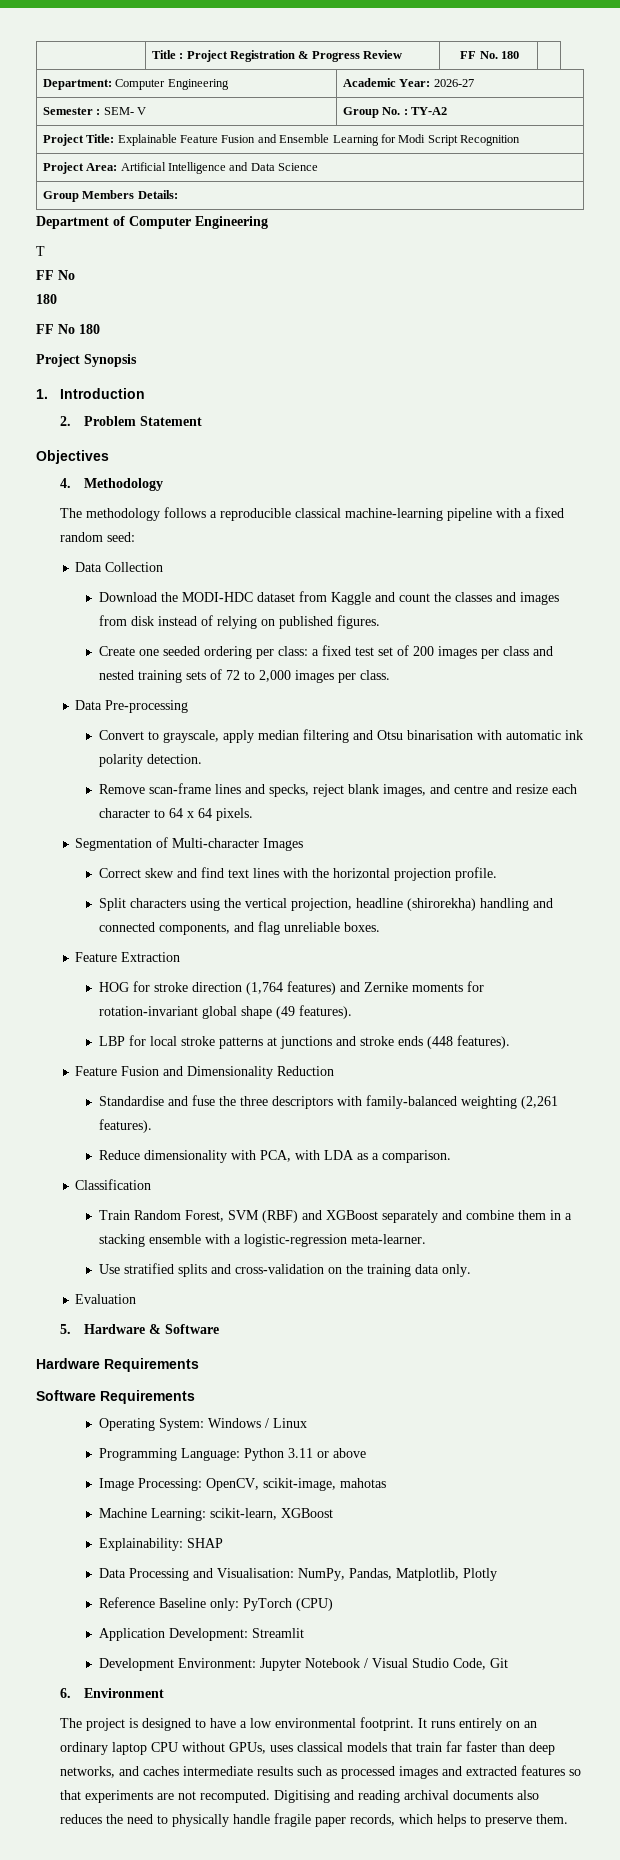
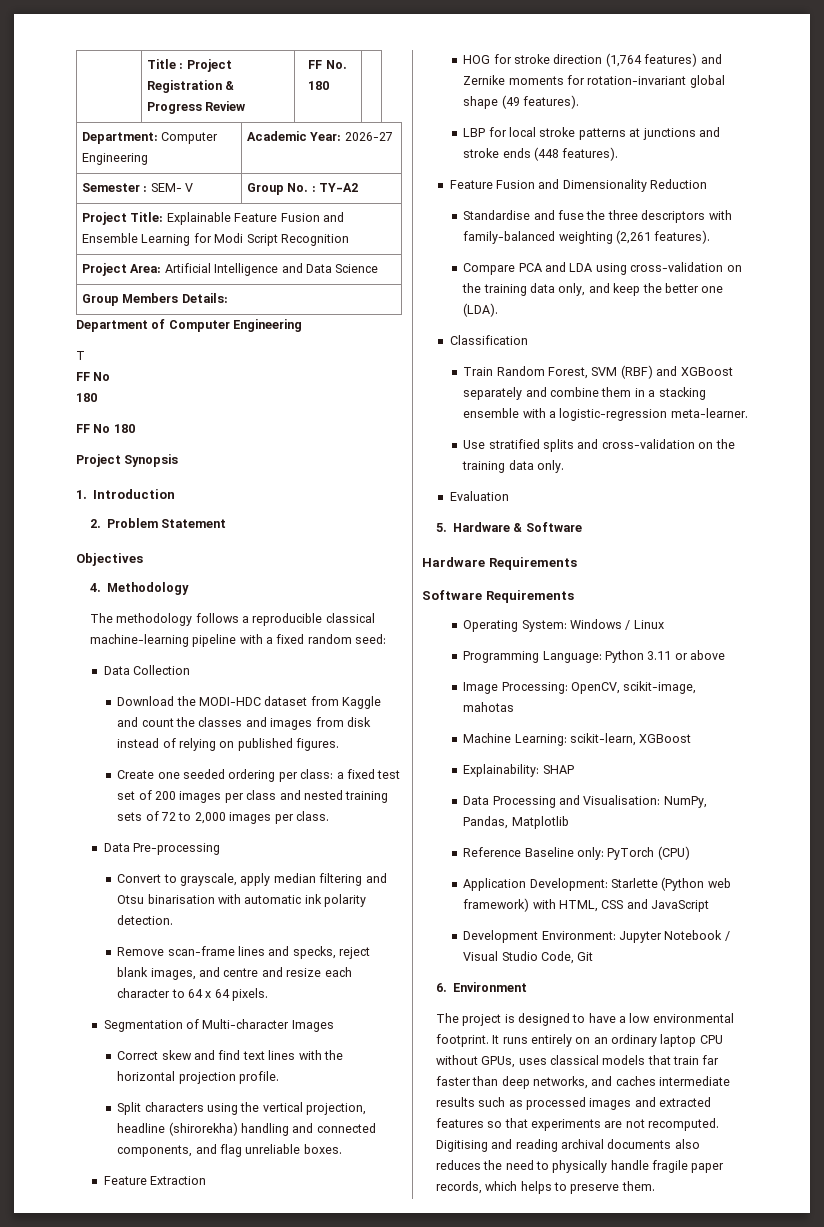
- Reduce dimensionality with PCA, with LDA as a comparison.
+ Compare PCA and LDA using cross-validation on the training data only, and keep the better one (LDA).
- Data Processing and Visualisation: NumPy, Pandas, Matplotlib, Plotly
+ Data Processing and Visualisation: NumPy, Pandas, Matplotlib
- Application Development: Streamlit
+ Application Development: Starlette (Python web framework) with HTML, CSS and JavaScript

